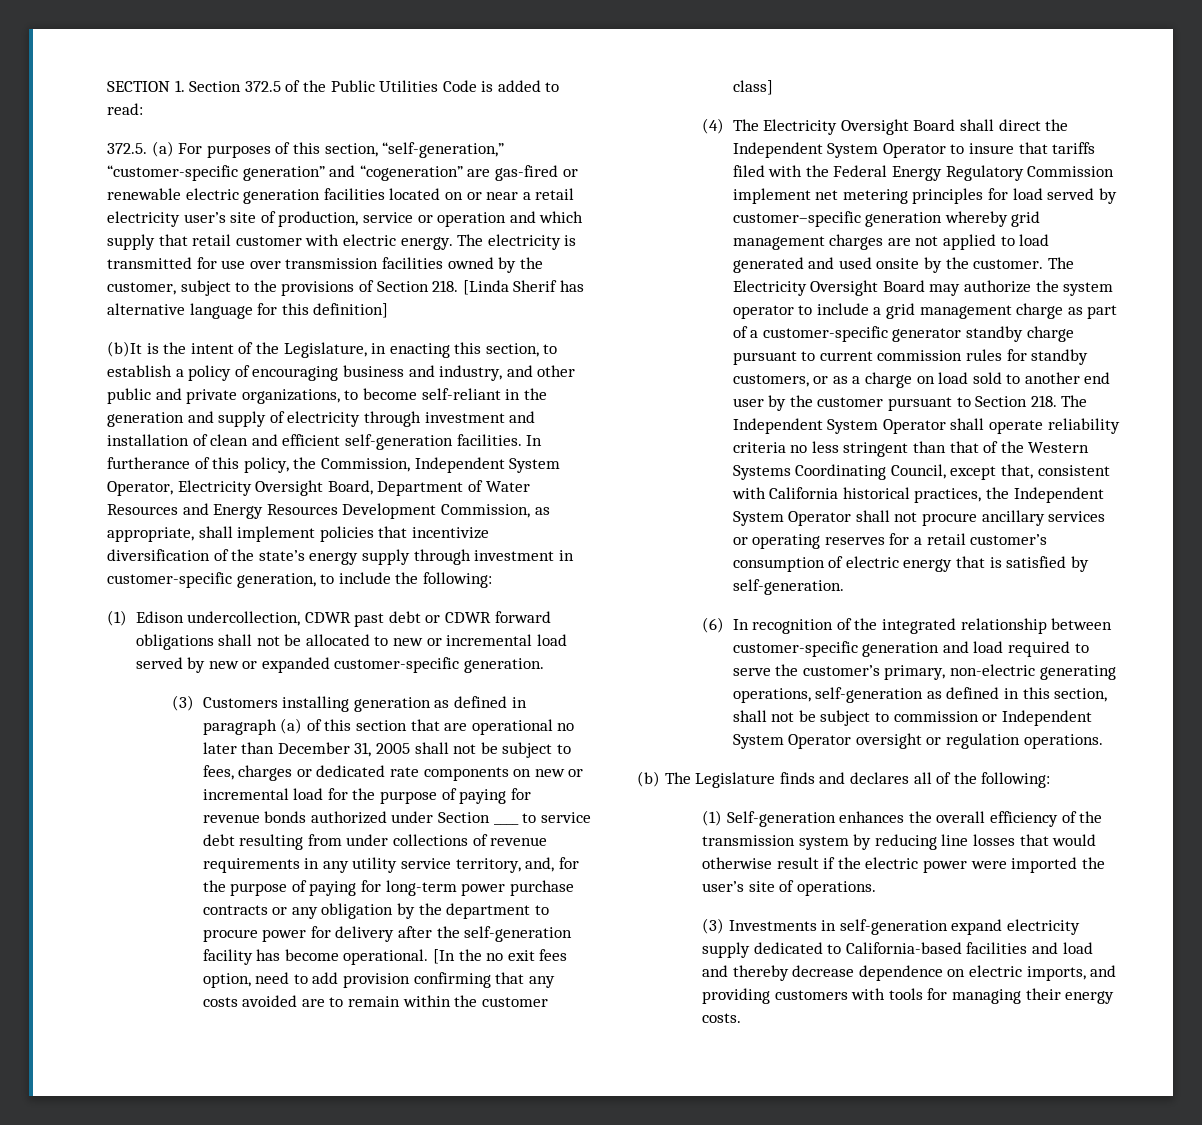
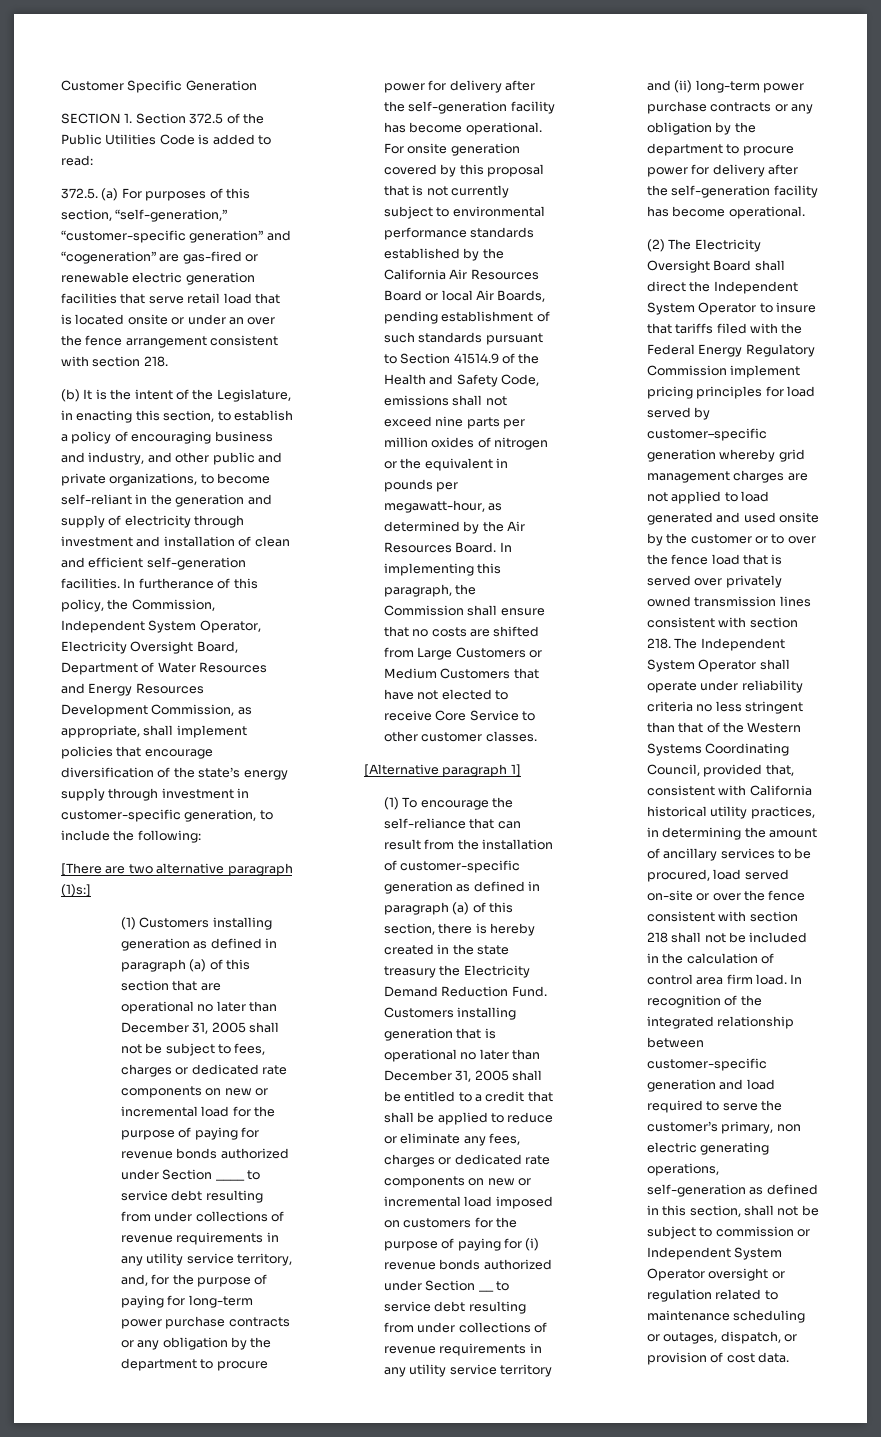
+ Customer Specific Generation
- 372.5. (a) For purposes of this section, “self-generation,” “customer-specific generation” and “cogeneration” are gas-fired or renewable electric generation facilities located on or near a retail electricity user’s site of production, service or operation and which supply that retail customer with electric energy. The electricity is transmitted for use over transmission facilities owned by the customer, subject to the provisions of Section 218. [Linda Sherif has alternative language for this definition]
- (b)It is the intent of the Legislature, in enacting this section, to establish a policy of encouraging business and industry, and other public and private organizations, to become self-reliant in the generation and supply of electricity through investment and installation of clean and efficient self-generation facilities.
+ 372.5. (a) For purposes of this section, “self-generation,” “customer-specific generation” and “cogeneration” are gas-fired or renewable electric generation facilities that serve retail load that is located onsite or under an over the fence arrangement consistent with section 218.
+ (b) It is the intent of the Legislature, in enacting this section, to establish a policy of encouraging business and industry, and other public and private organizations, to become self-reliant in the generation and supply of electricity through investment and installation of clean and efficient self-generation facilities.
- In furtherance of this policy, the Commission, Independent System Operator, Electricity Oversight Board, Department of Water Resources and Energy Resources Development Commission, as appropriate, shall implement policies that incentivize diversification of the state’s energy supply through investment in customer-specific generation, to include the following:
+ In furtherance of this policy, the Commission, Independent System Operator, Electricity Oversight Board, Department of Water Resources and Energy Resources Development Commission, as appropriate, shall implement policies that encourage diversification of the state’s energy supply through investment in customer-specific generation, to include the following:
- (1) Edison undercollection, CDWR past debt or CDWR forward obligations shall not be allocated to new or incremental load served by new or expanded customer-specific generation.
- (3) Customers installing generation as defined in paragraph (a) of this section that are operational no later than December 31, 2005 shall not be subject to fees, charges or dedicated rate components on new or incremental load for the purpose of paying for revenue bonds authorized under Section ____ to service debt resulting from under collections of revenue requirements in any utility service territory, and, for the purpose of paying for long-term power purchase contracts or any obligation by the department to procure power for delivery after the self-generation facility has become operational.
+ [There are two alternative paragraph (1)s:]
+ (1) Customers installing generation as defined in paragraph (a) of this section that are operational no later than December 31, 2005 shall not be subject to fees, charges or dedicated rate components on new or incremental load for the purpose of paying for revenue bonds authorized under Section ____ to service debt resulting from under collections of revenue requirements in any utility service territory, and, for the purpose of paying for long-term power purchase contracts or any obligation by the department to procure power for delivery after the self-generation facility has become operational.
- [In the no exit fees option, need to add provision confirming that any costs avoided are to remain within the customer class]
- (4) The Electricity Oversight Board shall direct the Independent System Operator to insure that tariffs filed with the Federal Energy Regulatory Commission implement net metering principles for load served by customer–specific generation whereby grid management charges are not applied to load generated and used onsite by the customer. The Electricity Oversight Board may authorize the system operator to include a grid management charge as part of a customer-specific generator standby charge pursuant to current commission rules for standby customers, or as a charge on load sold to another end user by the customer pursuant to Section 218. The Independent System Operator shall operate reliability criteria no less stringent than that of the Western Systems Coordinating Council, except that, consistent with California historical practices, the Independent System Operator shall not procure ancillary services or operating reserves for a retail customer’s consumption of electric energy that is satisfied by self-generation.
- (6) In recognition of the integrated relationship between customer-specific generation and load required to serve the customer’s primary, non-electric generating operations, self-generation as defined in this section, shall not be subject to commission or Independent System Operator oversight or regulation operations.
- (b) The Legislature finds and declares all of the following:
- (1) Self-generation enhances the overall efficiency of the transmission system by reducing line losses that would otherwise result if the electric power were imported the user’s site of operations.
- (3) Investments in self-generation expand electricity supply dedicated to California-based facilities and load and thereby decrease dependence on electric imports, and providing customers with tools for managing their energy costs.
+ For onsite generation covered by this proposal that is not currently subject to environmental performance standards established by the California Air Resources Board or local Air Boards, pending establishment of such standards pursuant to Section 41514.9 of the Health and Safety Code, emissions shall not exceed nine parts per million oxides of nitrogen or the equivalent in pounds per megawatt-hour, as determined by the Air Resources Board. In implementing this paragraph, the Commission shall ensure that no costs are shifted from Large Customers or Medium Customers that have not elected to receive Core Service to other customer classes.
+ [Alternative paragraph 1]
+ (1) To encourage the self-reliance that can result from the installation of customer-specific generation as defined in paragraph (a) of this section, there is hereby created in the state treasury the Electricity Demand Reduction Fund. Customers installing generation that is operational no later than December 31, 2005 shall be entitled to a credit that shall be applied to reduce or eliminate any fees, charges or dedicated rate components on new or incremental load imposed on customers for the purpose of paying for (i) revenue bonds authorized under Section __ to service debt resulting from under collections of revenue requirements in any utility service territory and (ii) long-term power purchase contracts or any obligation by the department to procure power for delivery after the self-generation facility has become operational.
+ (2) The Electricity Oversight Board shall direct the Independent System Operator to insure that tariffs filed with the Federal Energy Regulatory Commission implement pricing principles for load served by customer–specific generation whereby grid management charges are not applied to load generated and used onsite by the customer or to over the fence load that is served over privately owned transmission lines consistent with section 218. The Independent System Operator shall operate under reliability criteria no less stringent than that of the Western Systems Coordinating Council, provided that, consistent with California historical utility practices, in determining the amount of ancillary services to be procured, load served on-site or over the fence consistent with section 218 shall not be included in the calculation of control area firm load. In recognition of the integrated relationship between customer-specific generation and load required to serve the customer’s primary, non electric generating operations, self-generation as defined in this section, shall not be subject to commission or Independent System Operator oversight or regulation related to maintenance scheduling or outages, dispatch, or provision of cost data.

